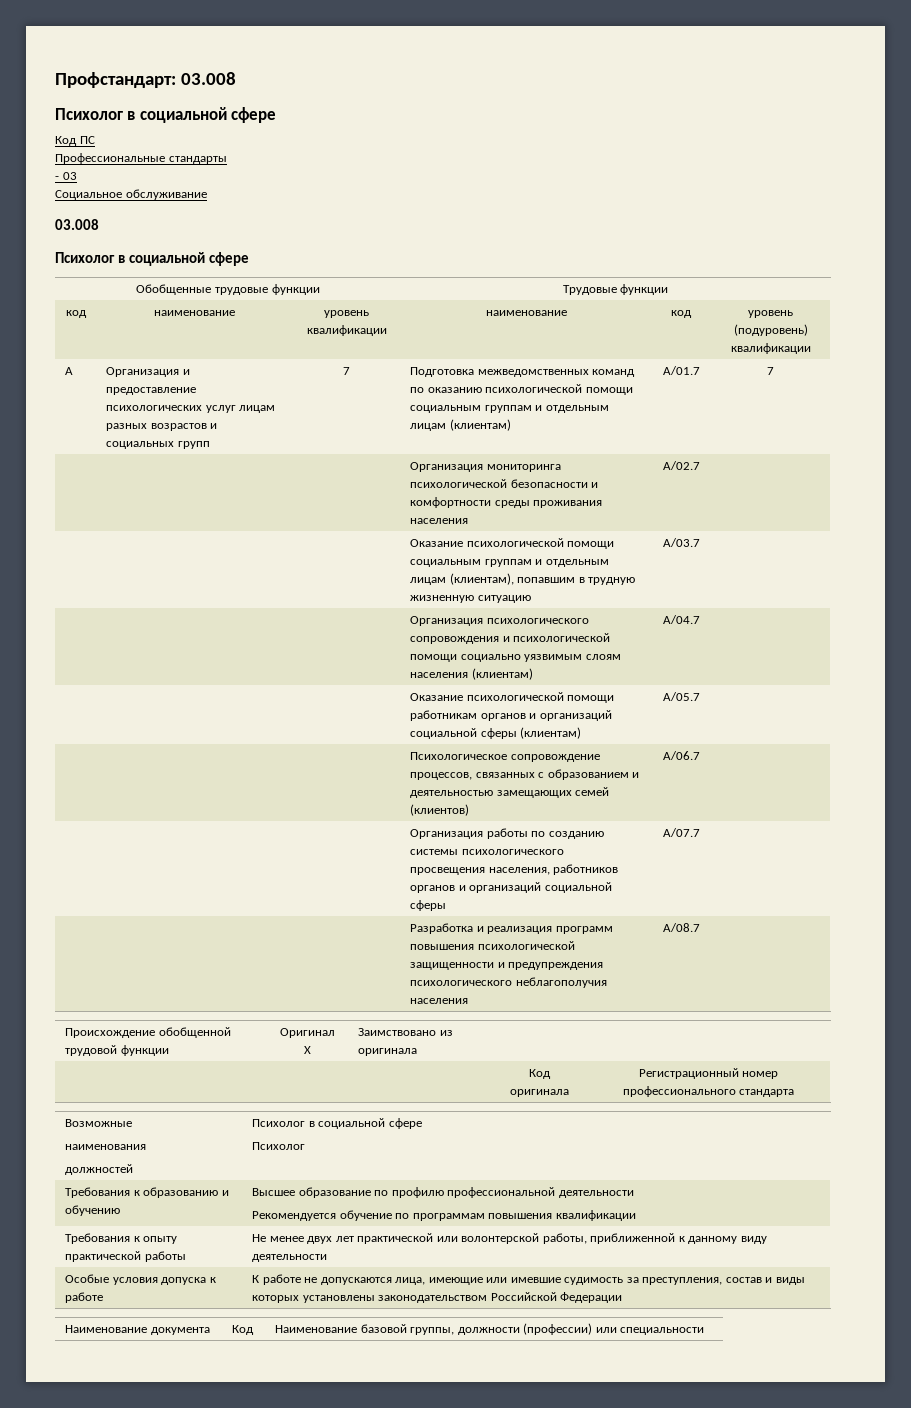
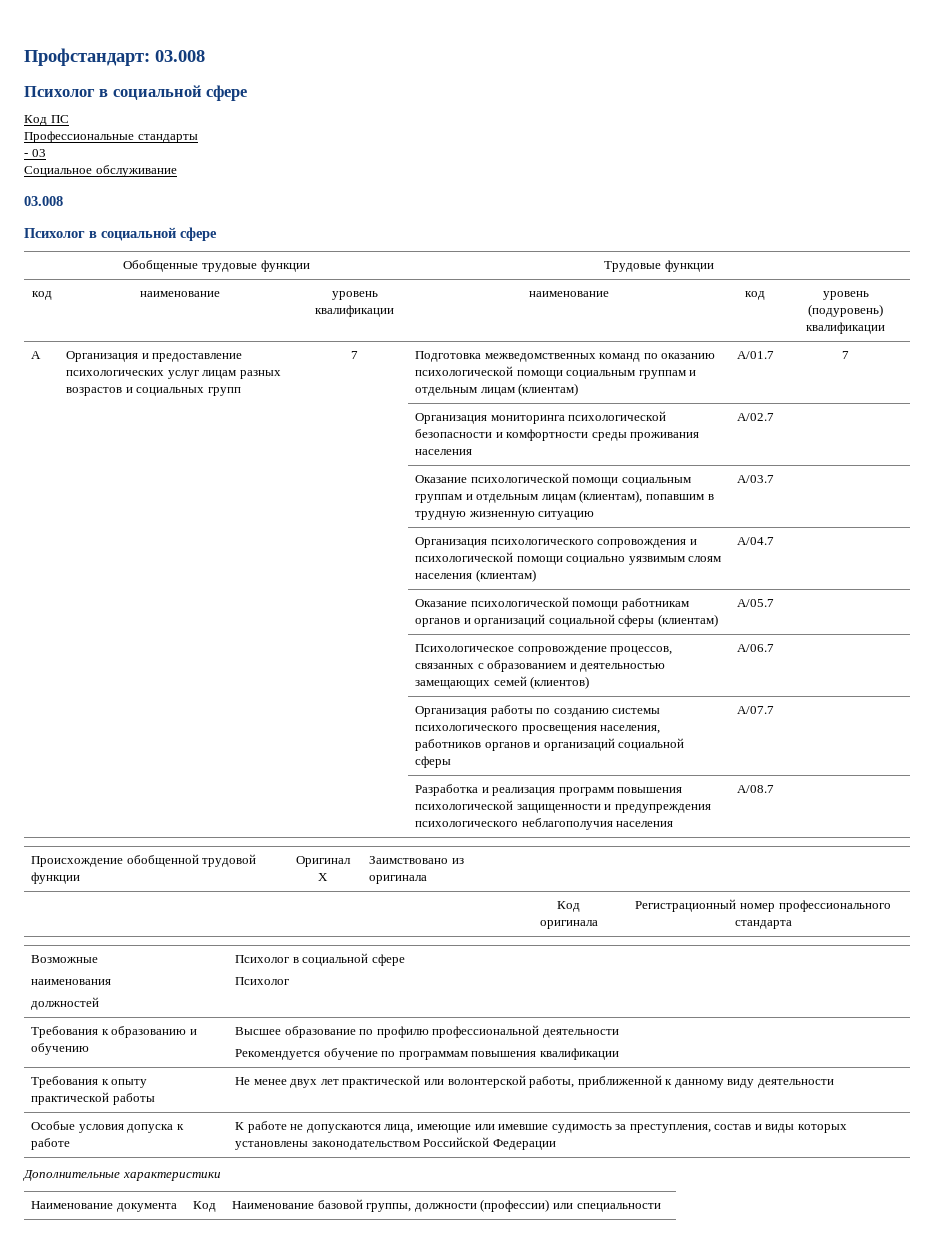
+ Дополнительные характеристики

